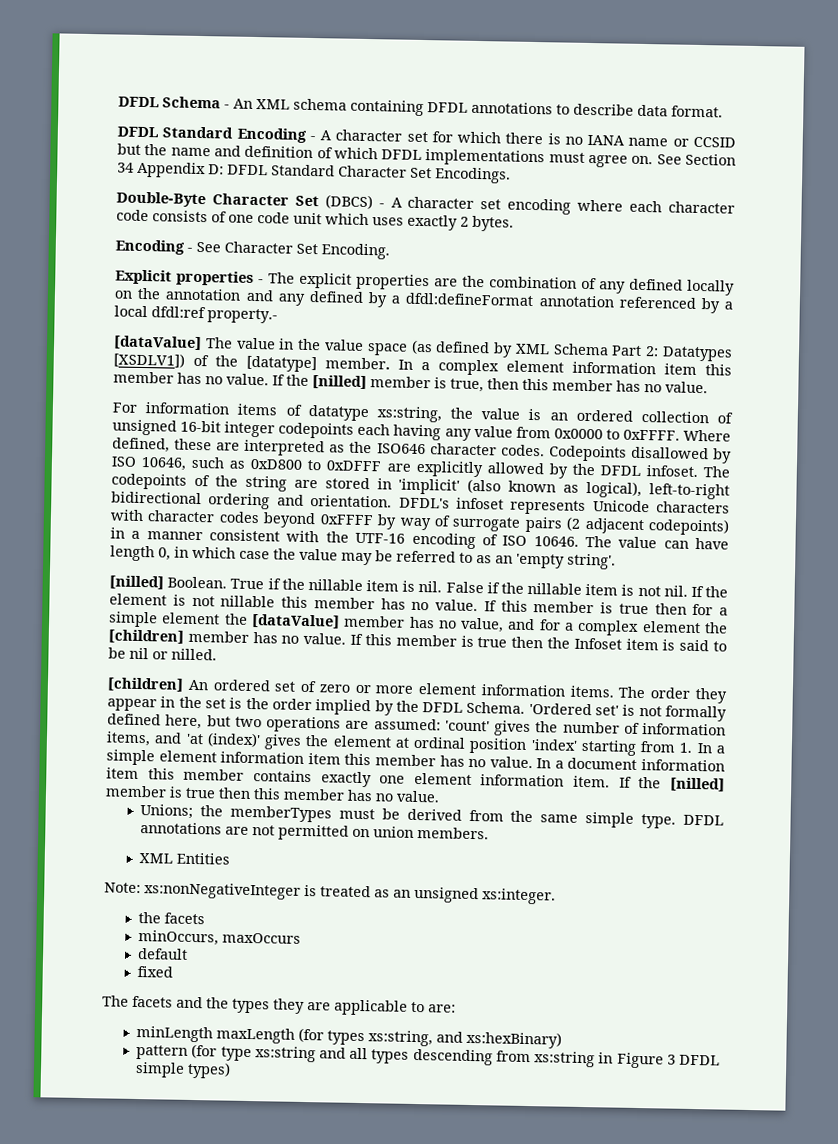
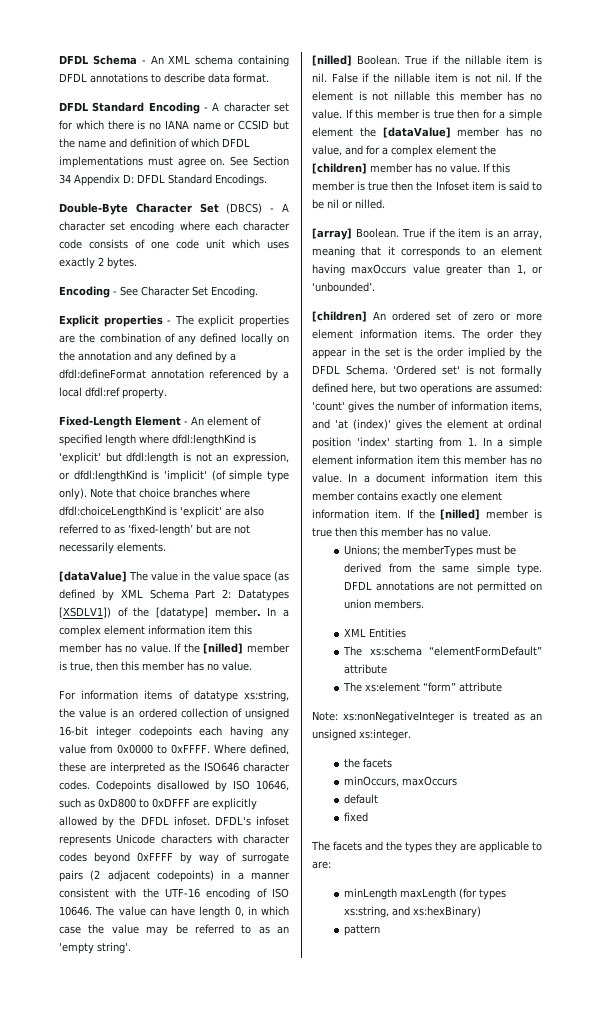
- See Section 34 Appendix D: DFDL Standard Character Set Encodings.
+ See Section 34 Appendix D: DFDL Standard Encodings.
- Explicit properties - The explicit properties are the combination of any defined locally on the annotation and any defined by a dfdl:defineFormat annotation referenced by a local dfdl:ref property.-
+ Explicit properties - The explicit properties are the combination of any defined locally on the annotation and any defined by a dfdl:defineFormat annotation referenced by a local dfdl:ref property.
+ Fixed-Length Element - An element of specified length where dfdl:lengthKind is 'explicit' but dfdl:length is not an expression, or dfdl:lengthKind is 'implicit' (of simple type only). Note that choice branches where dfdl:choiceLengthKind is 'explicit' are also referred to as ‘fixed-length’ but are not necessarily elements.
- The codepoints of the string are stored in 'implicit' (also known as logical), left-to-right bidirectional ordering and orientation.
+ [array] Boolean. True if the item is an array, meaning that it corresponds to an element having maxOccurs value greater than 1, or ‘unbounded’.
+ The xs:schema “elementFormDefault” attribute
+ The xs:element “form” attribute
- pattern (for type xs:string and all types descending from xs:string in Figure 3 DFDL simple types)
+ pattern

